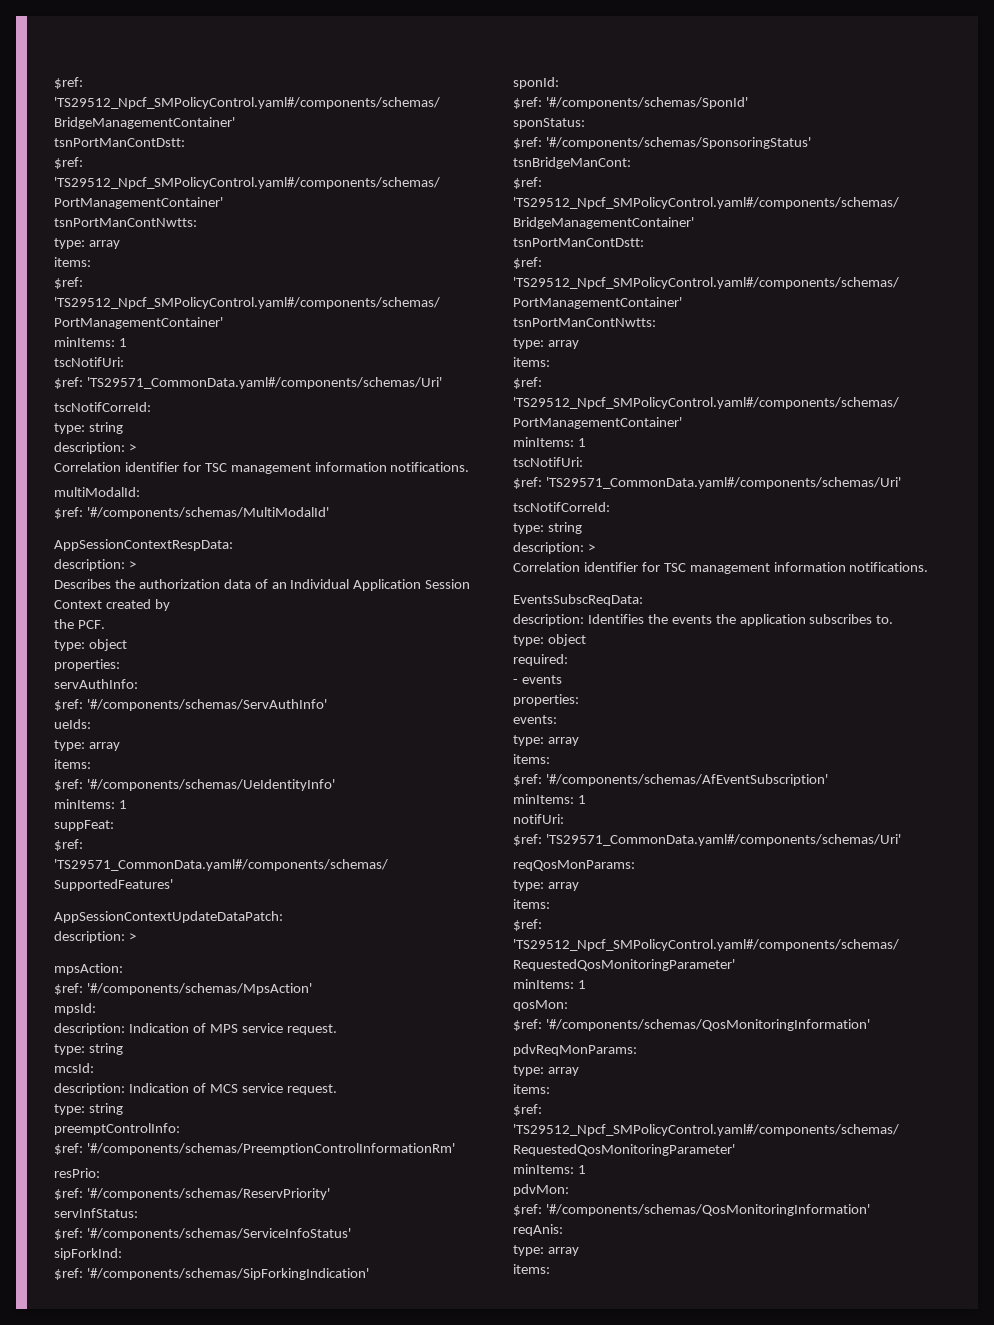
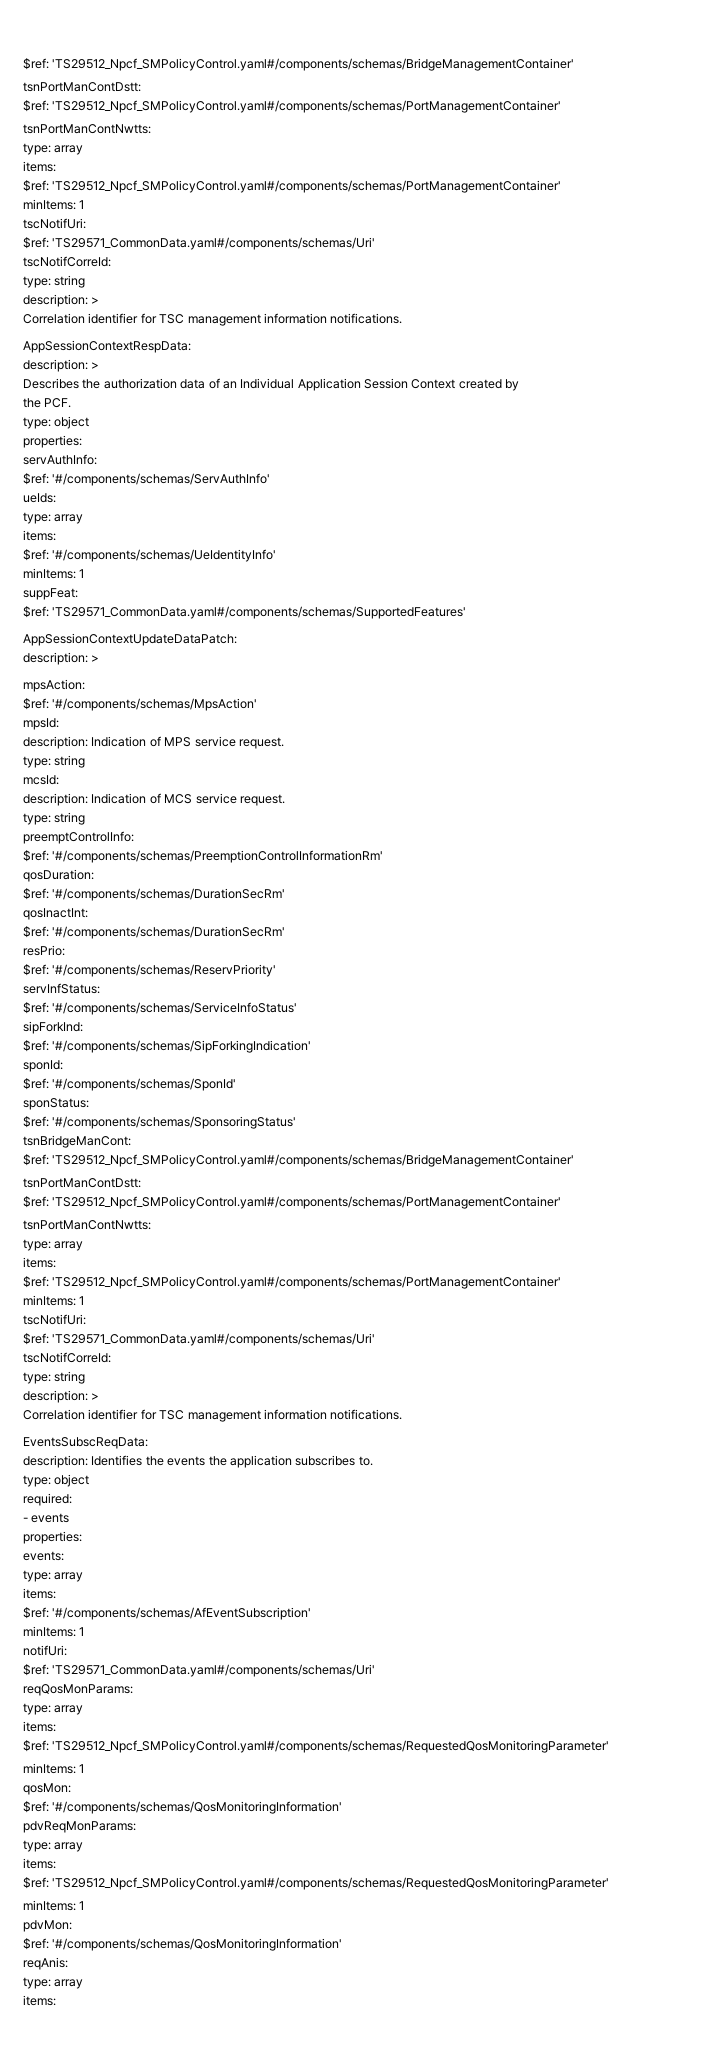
- multiModalId:
- $ref: '#/components/schemas/MultiModalId'
+ qosDuration:
+ $ref: '#/components/schemas/DurationSecRm'
+ qosInactInt:
+ $ref: '#/components/schemas/DurationSecRm'

